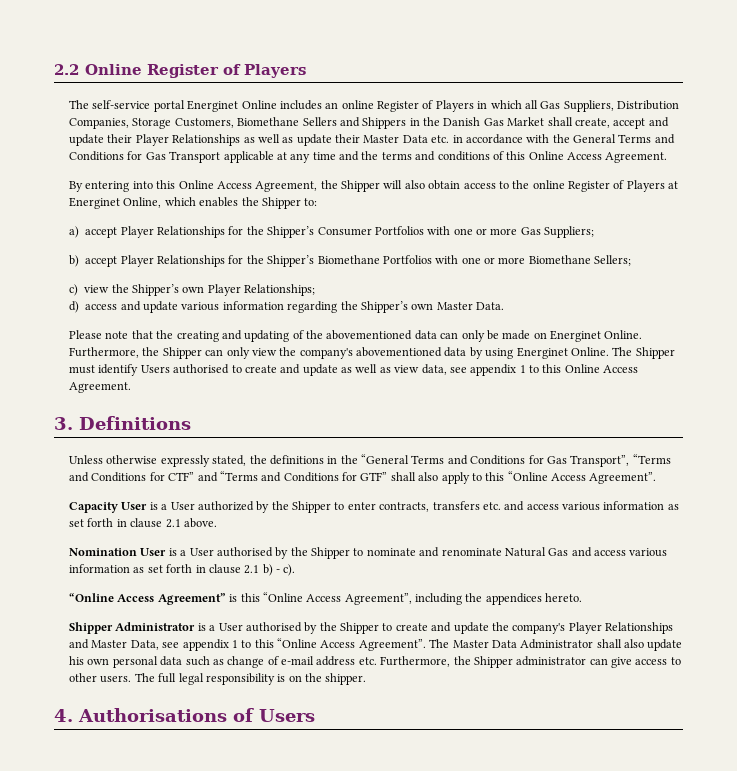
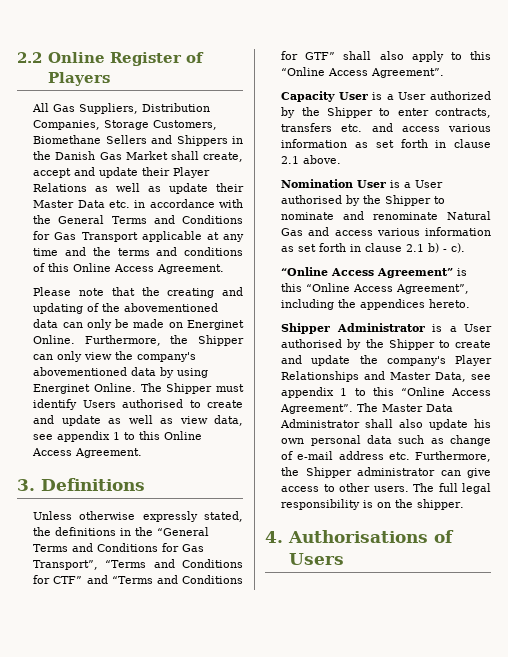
- The self-service portal Energinet Online includes an online Register of Players in which all Gas Suppliers, Distribution Companies, Storage Customers, Biomethane Sellers and Shippers in the Danish Gas Market shall create, accept and update their Player Relationships as well as update their Master Data etc. in accordance with the General Terms and Conditions for Gas Transport applicable at any time and the terms and conditions of this Online Access Agreement.
+ All Gas Suppliers, Distribution Companies, Storage Customers, Biomethane Sellers and Shippers in the Danish Gas Market shall create, accept and update their Player Relations as well as update their Master Data etc. in accordance with the General Terms and Conditions for Gas Transport applicable at any time and the terms and conditions of this Online Access Agreement.
- By entering into this Online Access Agreement, the Shipper will also obtain access to the online Register of Players at Energinet Online, which enables the Shipper to:
- a) accept Player Relationships for the Shipper’s Consumer Portfolios with one or more Gas Suppliers;
- b) accept Player Relationships for the Shipper’s Biomethane Portfolios with one or more Biomethane Sellers;
- c) view the Shipper’s own Player Relationships;
- d) access and update various information regarding the Shipper’s own Master Data.

